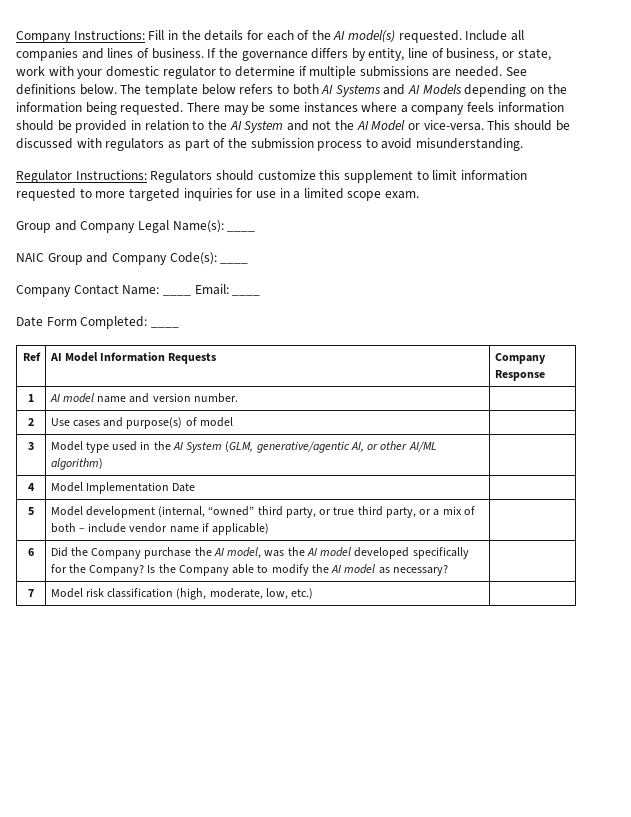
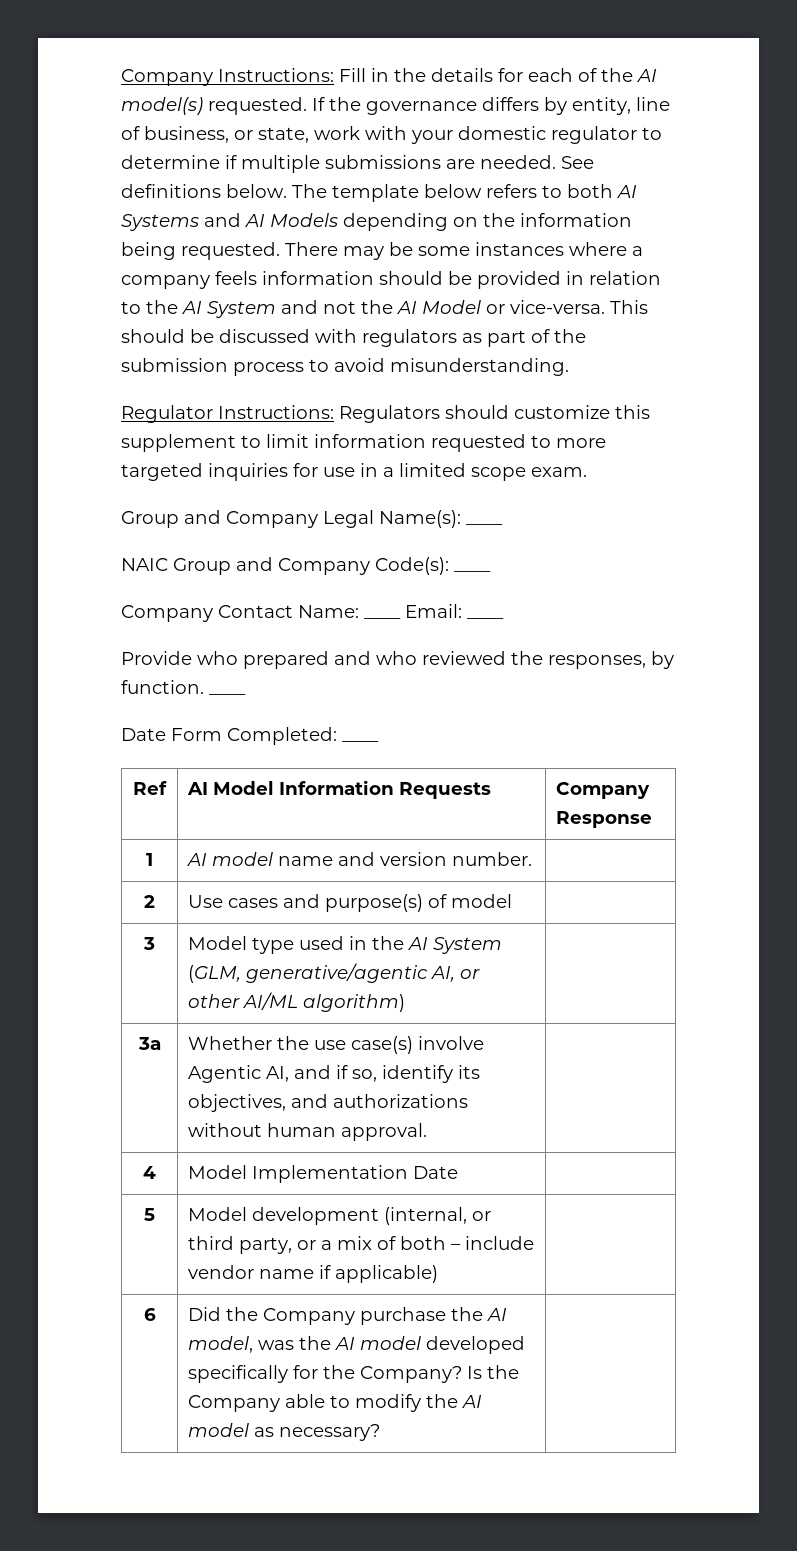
- Include all companies and lines of business.
+ Provide who prepared and who reviewed the responses, by function. ____
+ 3a | Whether the use case(s) involve Agentic AI, and if so, identify its objectives, and authorizations without human approval. |
- 5 | Model development (internal, “owned” third party, or true third party, or a mix of both – include vendor name if applicable) |
+ 5 | Model development (internal, or third party, or a mix of both – include vendor name if applicable) |
- 7 | Model risk classification (high, moderate, low, etc.) |

